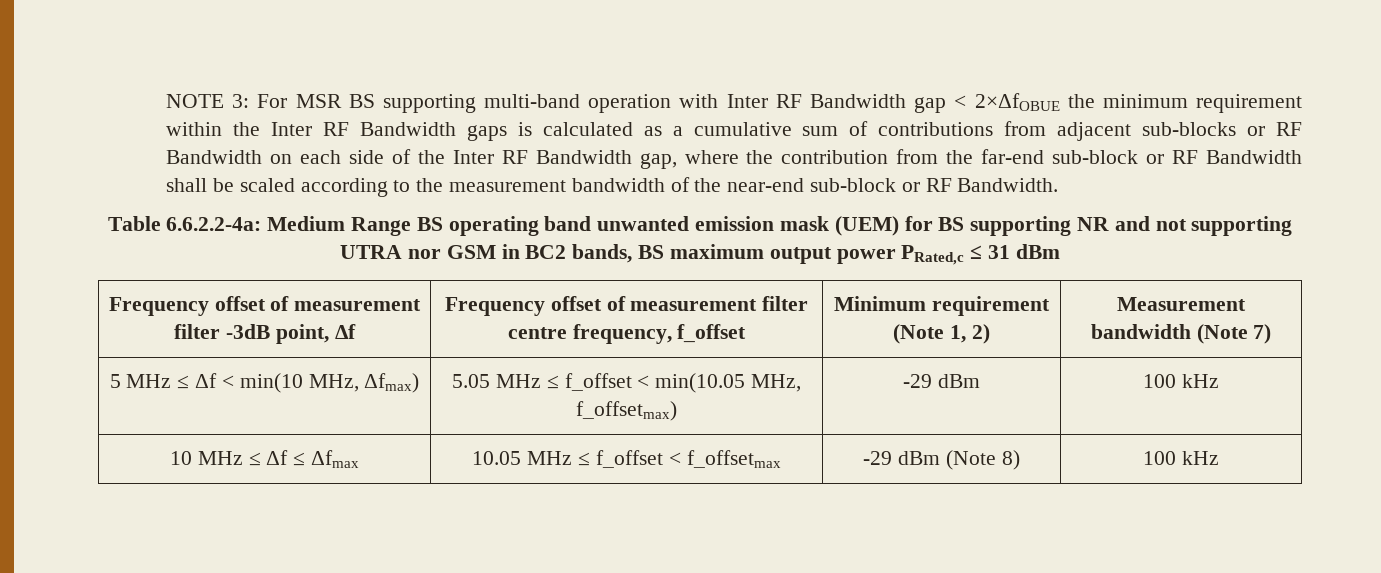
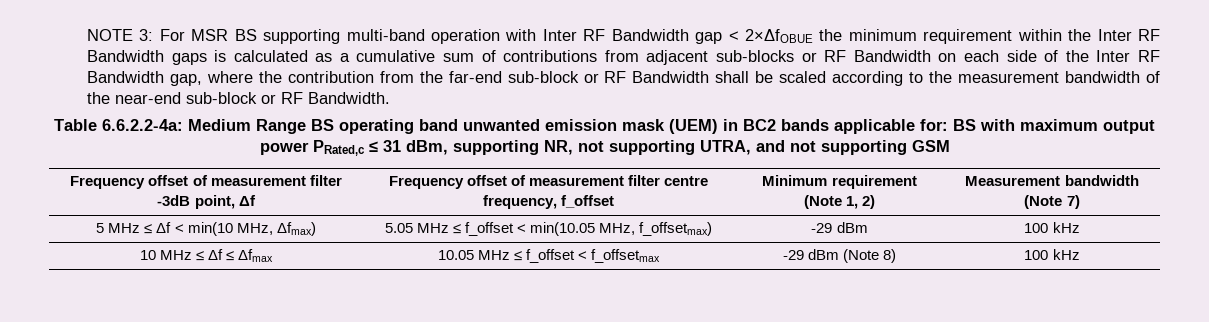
- Table 6.6.2.2-4a: Medium Range BS operating band unwanted emission mask (UEM) for BS supporting NR and not supporting UTRA nor GSM in BC2 bands, BS maximum output power PRated,c ≤ 31 dBm
+ Table 6.6.2.2-4a: Medium Range BS operating band unwanted emission mask (UEM) in BC2 bands applicable for: BS with maximum output power PRated,c ≤ 31 dBm, supporting NR, not supporting UTRA, and not supporting GSM

